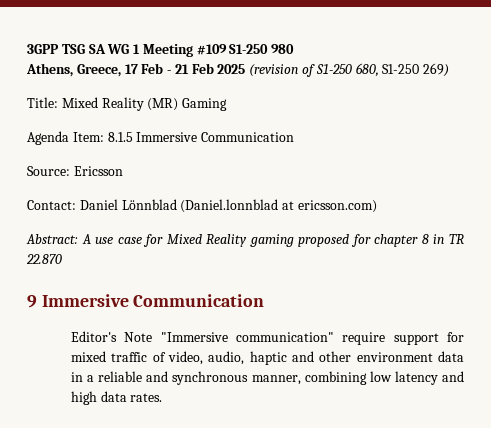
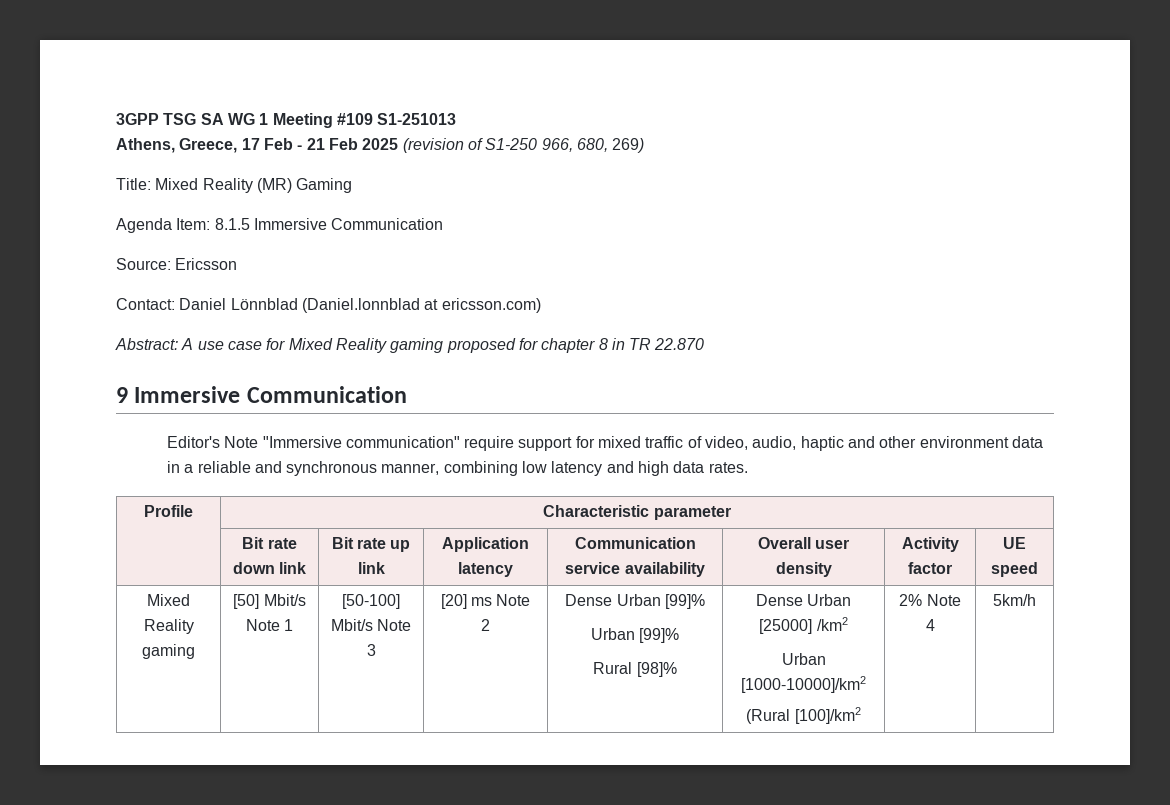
- 3GPP TSG SA WG 1 Meeting #109 S1-250 980
+ 3GPP TSG SA WG 1 Meeting #109 S1-251013
- Athens, Greece, 17 Feb - 21 Feb 2025 (revision of S1-250 680, S1-250 269)
+ Athens, Greece, 17 Feb - 21 Feb 2025 (revision of S1-250 966, 680, 269)
+ Profile | Characteristic parameter
+ | Bit rate down link | Bit rate up link | Application latency | Communication service availability | Overall user density | Activity factor | UE speed
+ Mixed Reality gaming | [50] Mbit/s Note 1 | [50-100] Mbit/s Note 3 | [20] ms Note 2 | Dense Urban [99]%
+ Urban [99]%
+ Rural [98]% | Dense Urban [25000] /km2
+ Urban [1000-10000]/km2
+ (Rural [100]/km2 | 2% Note 4 | 5km/h

